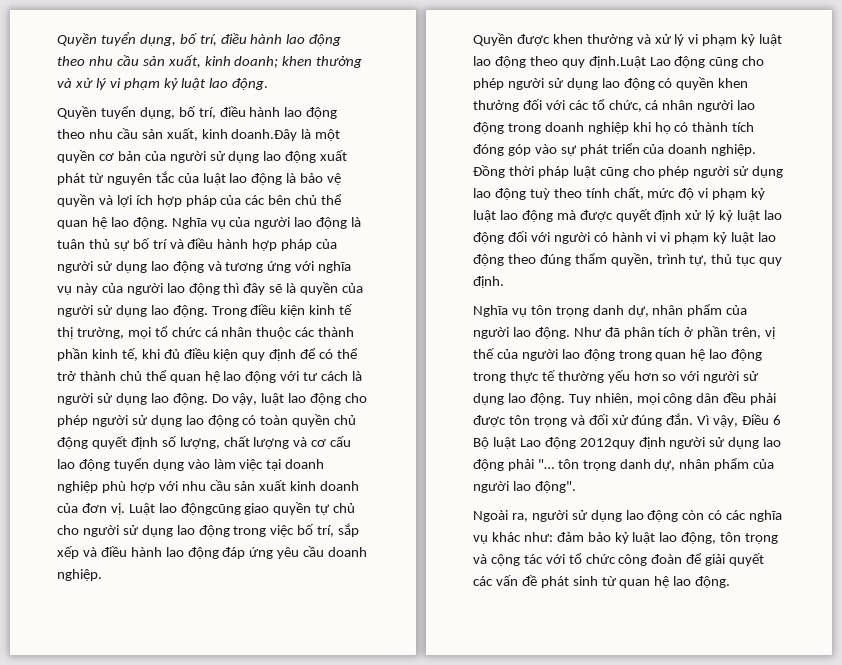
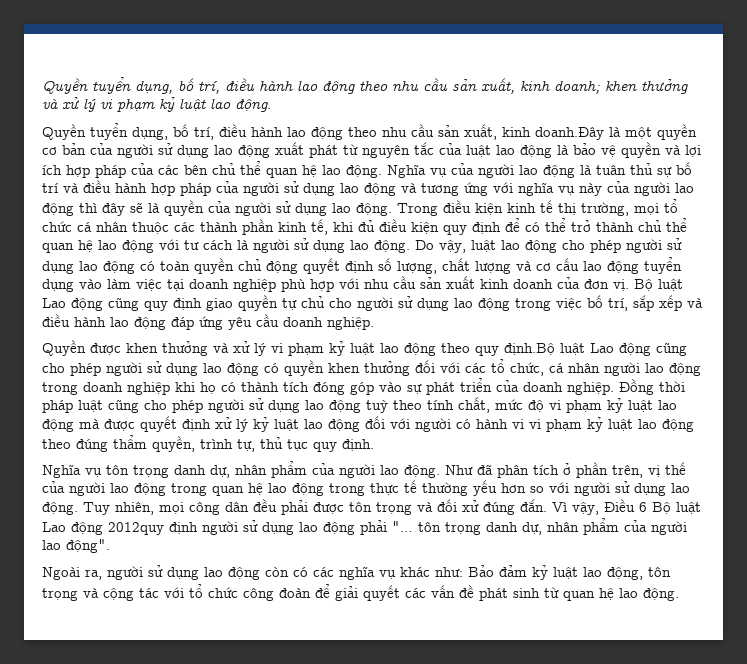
- Luật lao độngcũng giao quyền tự chủ cho người sử dụng lao động trong việc bố trí, sắp xếp và điều hành lao động đáp ứng yêu cầu doanh nghiệp.
+ Bộ luật Lao động cũng quy định giao quyền tự chủ cho người sử dụng lao động trong việc bố trí, sắp xếp và điều hành lao động đáp ứng yêu cầu doanh nghiệp.
- Quyền được khen thưởng và xử lý vi phạm kỷ luật lao động theo quy định.Luật Lao động cũng cho phép người sử dụng lao động có quyền khen thưởng đối với các tổ chức, cá nhân người lao động trong doanh nghiệp khi họ có thành tích đóng góp vào sự phát triển của doanh nghiệp.
+ Quyền được khen thưởng và xử lý vi phạm kỷ luật lao động theo quy định.Bộ luật Lao động cũng cho phép người sử dụng lao động có quyền khen thưởng đối với các tổ chức, cá nhân người lao động trong doanh nghiệp khi họ có thành tích đóng góp vào sự phát triển của doanh nghiệp.
- Ngoài ra, người sử dụng lao động còn có các nghĩa vụ khác như: đảm bảo kỷ luật lao động, tôn trọng và cộng tác với tổ chức công đoàn để giải quyết các vấn đề phát sinh từ quan hệ lao động.
+ Ngoài ra, người sử dụng lao động còn có các nghĩa vụ khác như: Bảo đảm kỷ luật lao động, tôn trọng và cộng tác với tổ chức công đoàn để giải quyết các vấn đề phát sinh từ quan hệ lao động.

